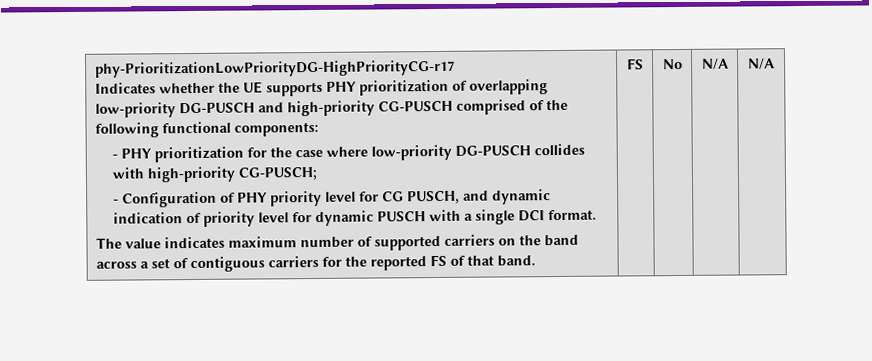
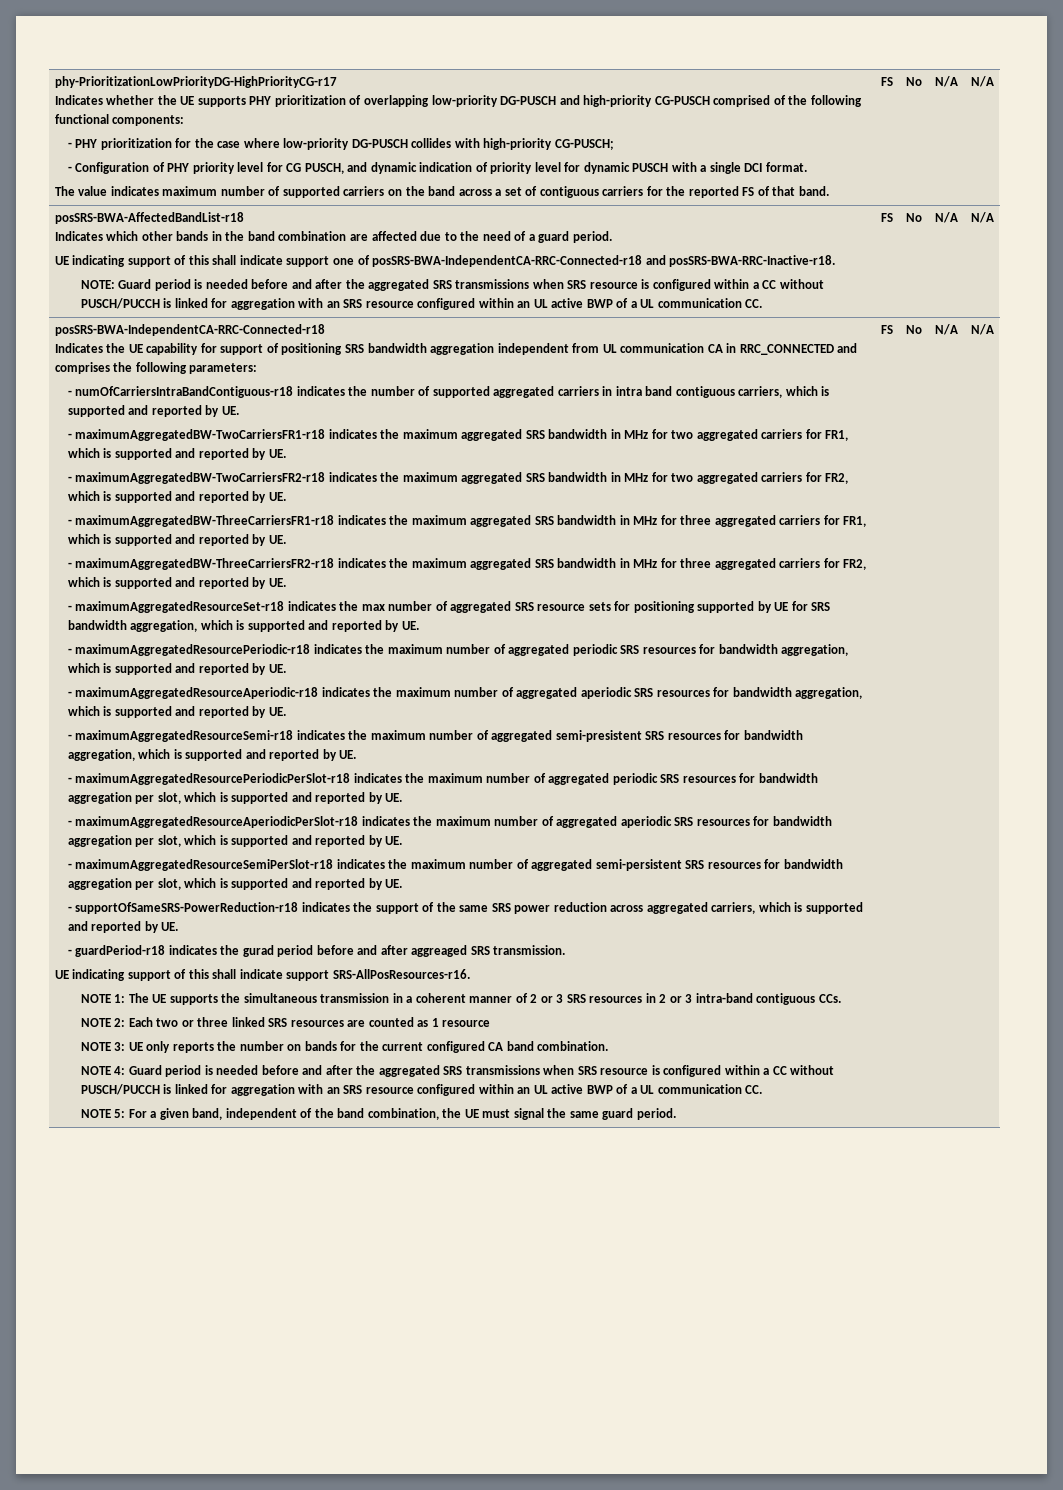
+ posSRS-BWA-AffectedBandList-r18
+ Indicates which other bands in the band combination are affected due to the need of a guard period.
+ UE indicating support of this shall indicate support one of posSRS-BWA-IndependentCA-RRC-Connected-r18 and posSRS-BWA-RRC-Inactive-r18.
+ NOTE: Guard period is needed before and after the aggregated SRS transmissions when SRS resource is configured within a CC without PUSCH/PUCCH is linked for aggregation with an SRS resource configured within an UL active BWP of a UL communication CC. | FS | No | N/A | N/A
+ posSRS-BWA-IndependentCA-RRC-Connected-r18
+ Indicates the UE capability for support of positioning SRS bandwidth aggregation independent from UL communication CA in RRC_CONNECTED and comprises the following parameters:
+ - numOfCarriersIntraBandContiguous-r18 indicates the number of supported aggregated carriers in intra band contiguous carriers, which is supported and reported by UE.
+ - maximumAggregatedBW-TwoCarriersFR1-r18 indicates the maximum aggregated SRS bandwidth in MHz for two aggregated carriers for FR1, which is supported and reported by UE.
+ - maximumAggregatedBW-TwoCarriersFR2-r18 indicates the maximum aggregated SRS bandwidth in MHz for two aggregated carriers for FR2, which is supported and reported by UE.
+ - maximumAggregatedBW-ThreeCarriersFR1-r18 indicates the maximum aggregated SRS bandwidth in MHz for three aggregated carriers for FR1, which is supported and reported by UE.
+ - maximumAggregatedBW-ThreeCarriersFR2-r18 indicates the maximum aggregated SRS bandwidth in MHz for three aggregated carriers for FR2, which is supported and reported by UE.
+ - maximumAggregatedResourceSet-r18 indicates the max number of aggregated SRS resource sets for positioning supported by UE for SRS bandwidth aggregation, which is supported and reported by UE.
+ - maximumAggregatedResourcePeriodic-r18 indicates the maximum number of aggregated periodic SRS resources for bandwidth aggregation, which is supported and reported by UE.
+ - maximumAggregatedResourceAperiodic-r18 indicates the maximum number of aggregated aperiodic SRS resources for bandwidth aggregation, which is supported and reported by UE.
+ - maximumAggregatedResourceSemi-r18 indicates the maximum number of aggregated semi-presistent SRS resources for bandwidth aggregation, which is supported and reported by UE.
+ - maximumAggregatedResourcePeriodicPerSlot-r18 indicates the maximum number of aggregated periodic SRS resources for bandwidth aggregation per slot, which is supported and reported by UE.
+ - maximumAggregatedResourceAperiodicPerSlot-r18 indicates the maximum number of aggregated aperiodic SRS resources for bandwidth aggregation per slot, which is supported and reported by UE.
+ - maximumAggregatedResourceSemiPerSlot-r18 indicates the maximum number of aggregated semi-persistent SRS resources for bandwidth aggregation per slot, which is supported and reported by UE.
+ - supportOfSameSRS-PowerReduction-r18 indicates the support of the same SRS power reduction across aggregated carriers, which is supported and reported by UE.
+ - guardPeriod-r18 indicates the gurad period before and after aggreaged SRS transmission.
+ UE indicating support of this shall indicate support SRS-AllPosResources-r16.
+ NOTE 1: The UE supports the simultaneous transmission in a coherent manner of 2 or 3 SRS resources in 2 or 3 intra-band contiguous CCs.
+ NOTE 2: Each two or three linked SRS resources are counted as 1 resource
+ NOTE 3: UE only reports the number on bands for the current configured CA band combination.
+ NOTE 4: Guard period is needed before and after the aggregated SRS transmissions when SRS resource is configured within a CC without PUSCH/PUCCH is linked for aggregation with an SRS resource configured within an UL active BWP of a UL communication CC.
+ NOTE 5: For a given band, independent of the band combination, the UE must signal the same guard period. | FS | No | N/A | N/A

